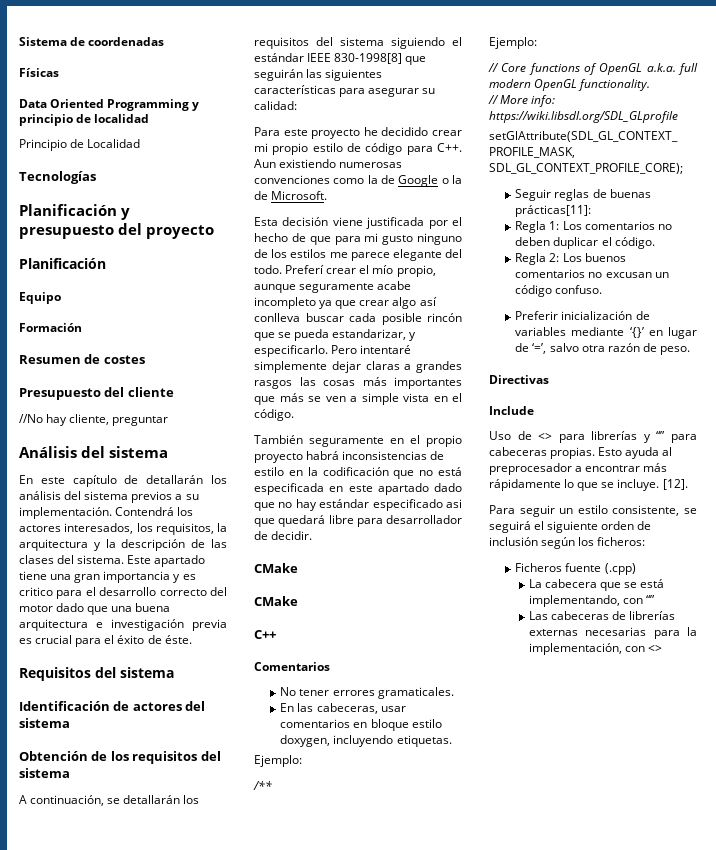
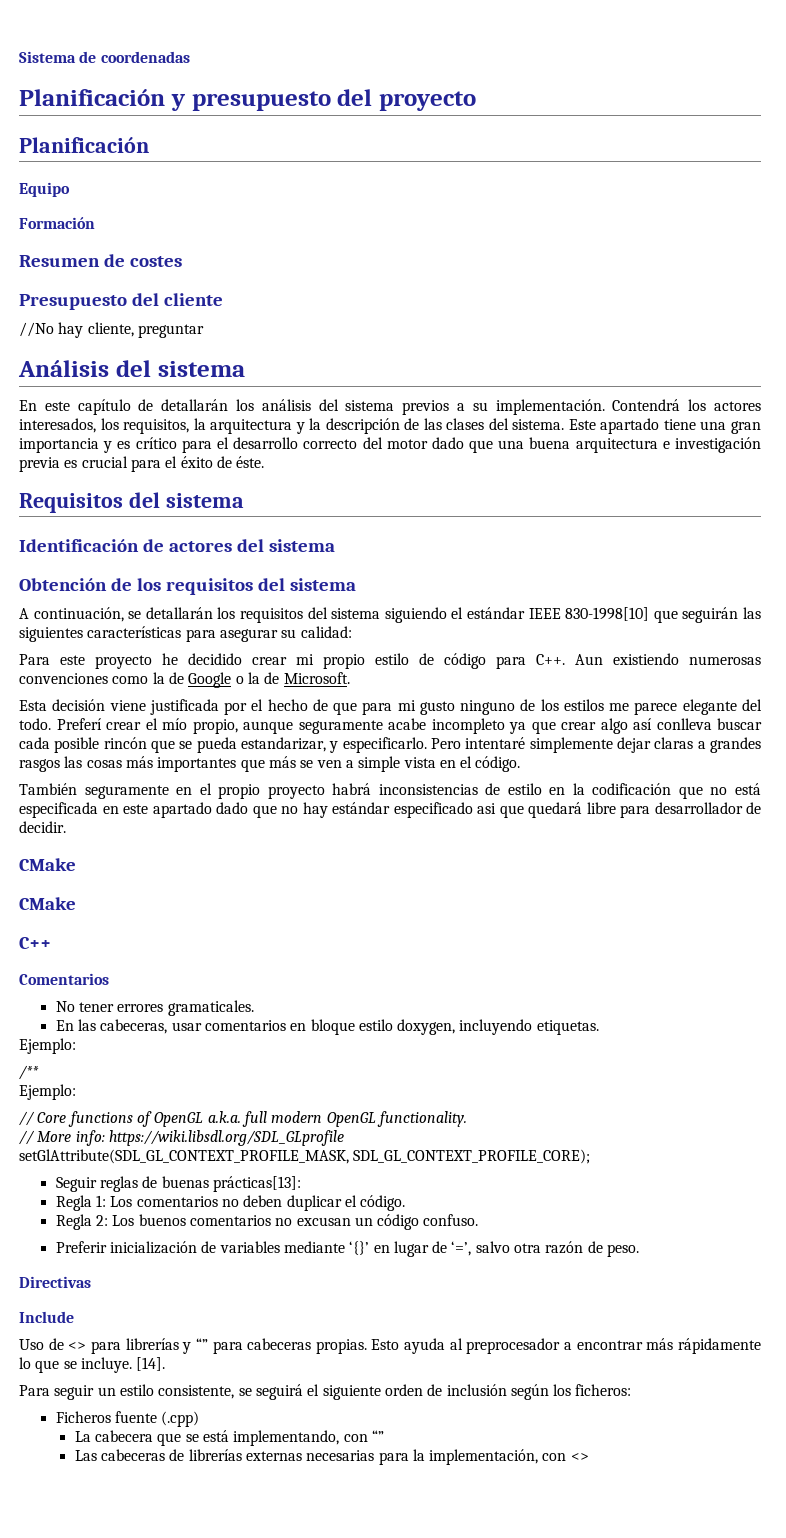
- Físicas
- Data Oriented Programming y principio de localidad
- Principio de Localidad
- Tecnologías
- Este apartado tiene una gran importancia y es critico para el desarrollo correcto del motor dado que una buena arquitectura e investigación previa es crucial para el éxito de éste.
+ Este apartado tiene una gran importancia y es crítico para el desarrollo correcto del motor dado que una buena arquitectura e investigación previa es crucial para el éxito de éste.
- A continuación, se detallarán los requisitos del sistema siguiendo el estándar IEEE 830-1998[8] que seguirán las siguientes características para asegurar su calidad:
+ A continuación, se detallarán los requisitos del sistema siguiendo el estándar IEEE 830-1998[10] que seguirán las siguientes características para asegurar su calidad:
- Seguir reglas de buenas prácticas[11]:
+ Seguir reglas de buenas prácticas[13]:
- [12].
+ [14].

